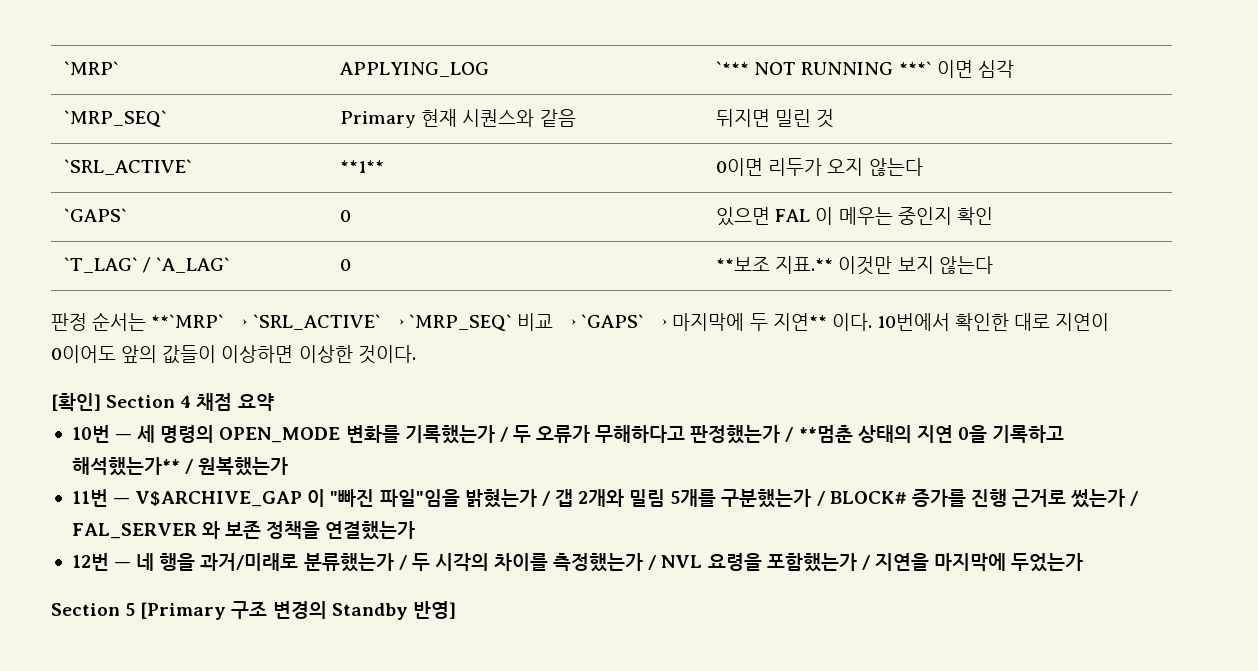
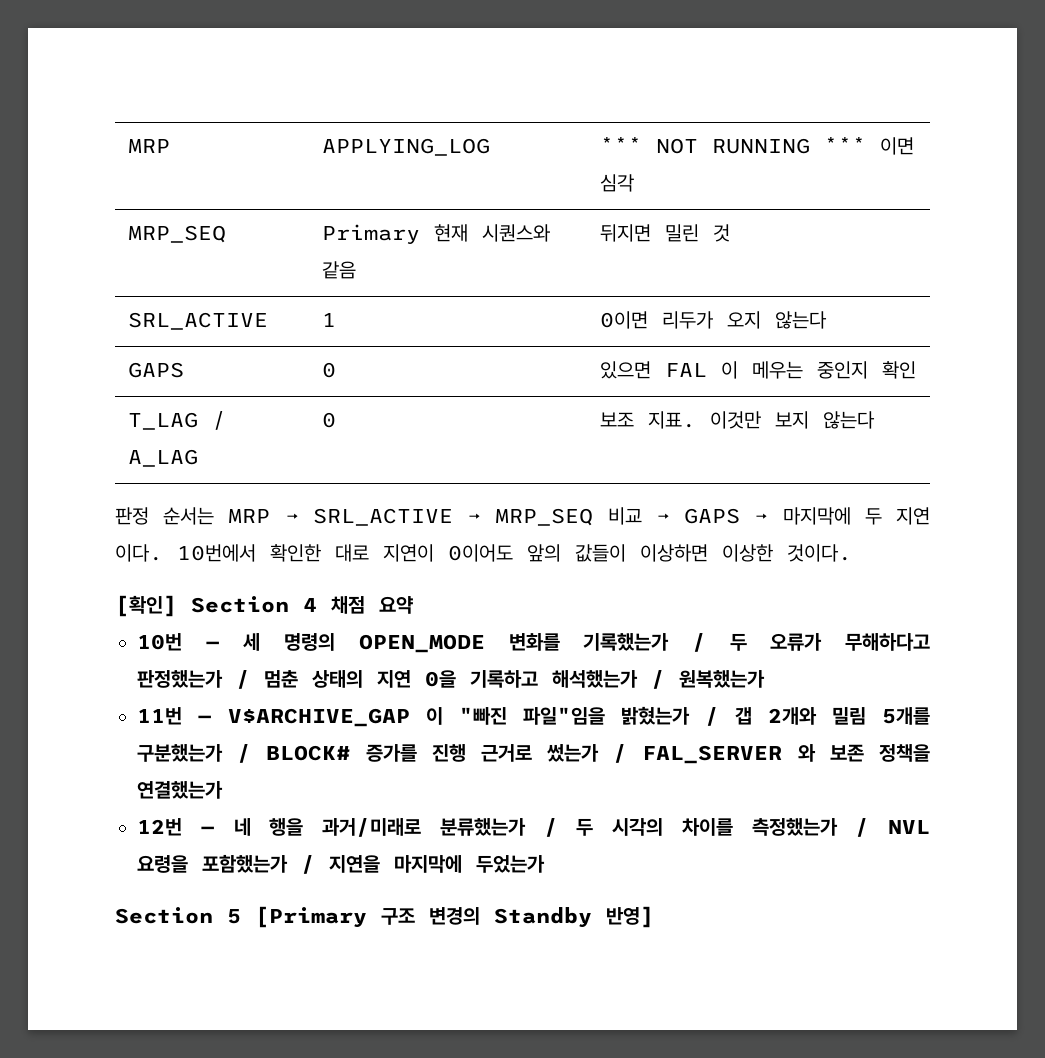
- `MRP` | APPLYING_LOG | `*** NOT RUNNING ***` 이면 심각
+ MRP | APPLYING_LOG | *** NOT RUNNING *** 이면 심각
- `MRP_SEQ` | Primary 현재 시퀀스와 같음 | 뒤지면 밀린 것
+ MRP_SEQ | Primary 현재 시퀀스와 같음 | 뒤지면 밀린 것
- `SRL_ACTIVE` | **1** | 0이면 리두가 오지 않는다
+ SRL_ACTIVE | 1 | 0이면 리두가 오지 않는다
- `GAPS` | 0 | 있으면 FAL 이 메우는 중인지 확인
+ GAPS | 0 | 있으면 FAL 이 메우는 중인지 확인
- `T_LAG` / `A_LAG` | 0 | **보조 지표.** 이것만 보지 않는다
+ T_LAG / A_LAG | 0 | 보조 지표. 이것만 보지 않는다
- 판정 순서는 **`MRP` → `SRL_ACTIVE` → `MRP_SEQ` 비교 → `GAPS` → 마지막에 두 지연** 이다.
+ 판정 순서는 MRP → SRL_ACTIVE → MRP_SEQ 비교 → GAPS → 마지막에 두 지연 이다.
- 10번 — 세 명령의 OPEN_MODE 변화를 기록했는가 / 두 오류가 무해하다고 판정했는가 / **멈춘 상태의 지연 0을 기록하고 해석했는가** / 원복했는가
+ 10번 — 세 명령의 OPEN_MODE 변화를 기록했는가 / 두 오류가 무해하다고 판정했는가 / 멈춘 상태의 지연 0을 기록하고 해석했는가 / 원복했는가

